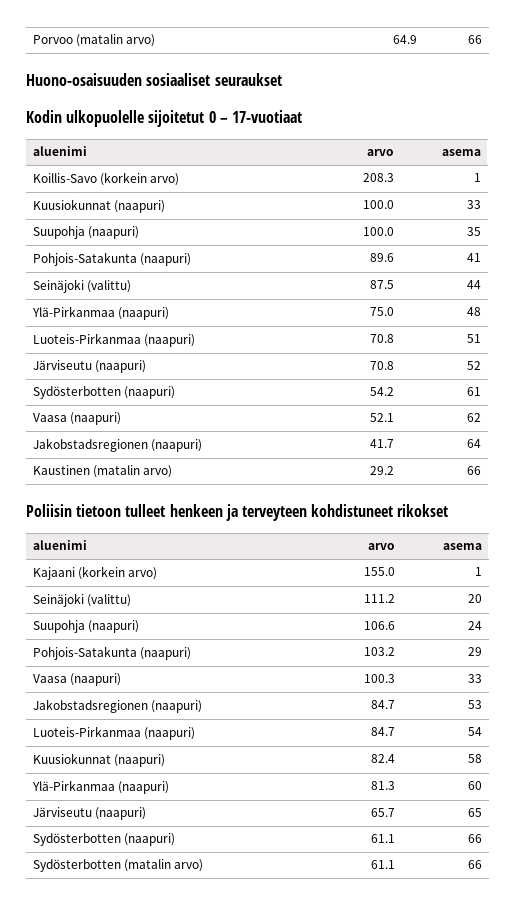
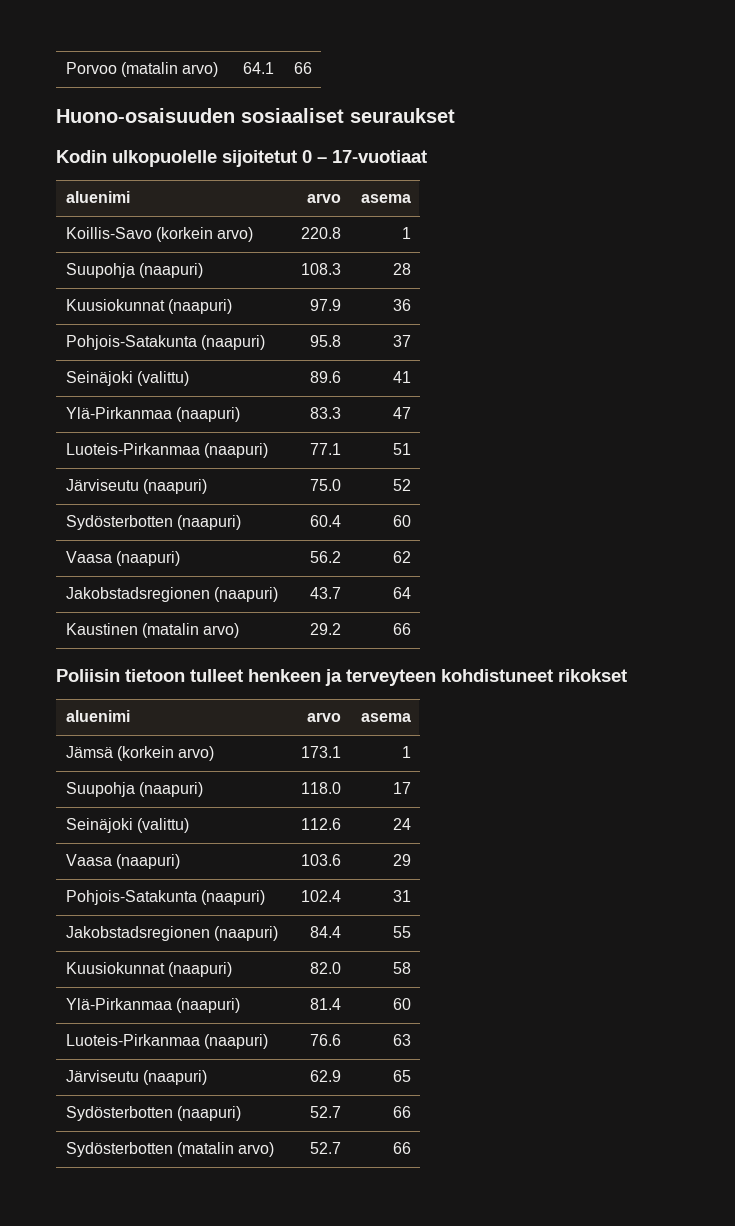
- Porvoo (matalin arvo) | 64.9 | 66
+ Porvoo (matalin arvo) | 64.1 | 66
- Koillis-Savo (korkein arvo) | 208.3 | 1
- Kuusiokunnat (naapuri) | 100.0 | 33
- Suupohja (naapuri) | 100.0 | 35
- Pohjois-Satakunta (naapuri) | 89.6 | 41
- Seinäjoki (valittu) | 87.5 | 44
- Ylä-Pirkanmaa (naapuri) | 75.0 | 48
- Luoteis-Pirkanmaa (naapuri) | 70.8 | 51
+ Koillis-Savo (korkein arvo) | 220.8 | 1
+ Suupohja (naapuri) | 108.3 | 28
+ Kuusiokunnat (naapuri) | 97.9 | 36
+ Pohjois-Satakunta (naapuri) | 95.8 | 37
+ Seinäjoki (valittu) | 89.6 | 41
+ Ylä-Pirkanmaa (naapuri) | 83.3 | 47
+ Luoteis-Pirkanmaa (naapuri) | 77.1 | 51
- Järviseutu (naapuri) | 70.8 | 52
+ Järviseutu (naapuri) | 75.0 | 52
- Sydösterbotten (naapuri) | 54.2 | 61
- Vaasa (naapuri) | 52.1 | 62
+ Sydösterbotten (naapuri) | 60.4 | 60
+ Vaasa (naapuri) | 56.2 | 62
- Jakobstadsregionen (naapuri) | 41.7 | 64
+ Jakobstadsregionen (naapuri) | 43.7 | 64
- Kajaani (korkein arvo) | 155.0 | 1
- Seinäjoki (valittu) | 111.2 | 20
- Suupohja (naapuri) | 106.6 | 24
- Pohjois-Satakunta (naapuri) | 103.2 | 29
- Vaasa (naapuri) | 100.3 | 33
- Jakobstadsregionen (naapuri) | 84.7 | 53
- Luoteis-Pirkanmaa (naapuri) | 84.7 | 54
- Kuusiokunnat (naapuri) | 82.4 | 58
+ Jämsä (korkein arvo) | 173.1 | 1
+ Suupohja (naapuri) | 118.0 | 17
+ Seinäjoki (valittu) | 112.6 | 24
+ Vaasa (naapuri) | 103.6 | 29
+ Pohjois-Satakunta (naapuri) | 102.4 | 31
+ Jakobstadsregionen (naapuri) | 84.4 | 55
+ Kuusiokunnat (naapuri) | 82.0 | 58
- Ylä-Pirkanmaa (naapuri) | 81.3 | 60
- Järviseutu (naapuri) | 65.7 | 65
+ Ylä-Pirkanmaa (naapuri) | 81.4 | 60
+ Luoteis-Pirkanmaa (naapuri) | 76.6 | 63
+ Järviseutu (naapuri) | 62.9 | 65
- Sydösterbotten (naapuri) | 61.1 | 66
+ Sydösterbotten (naapuri) | 52.7 | 66
- Sydösterbotten (matalin arvo) | 61.1 | 66
+ Sydösterbotten (matalin arvo) | 52.7 | 66

